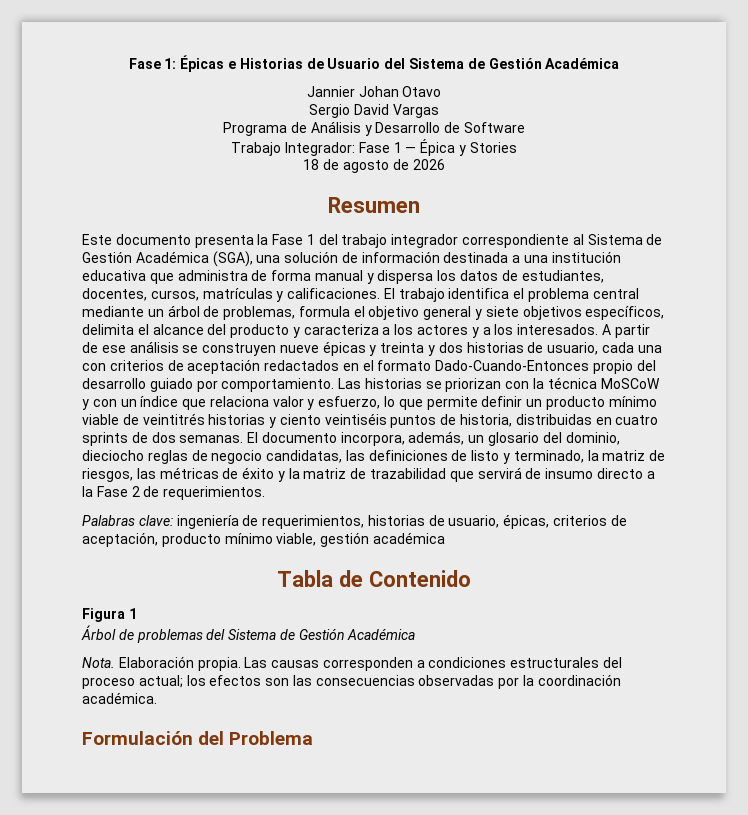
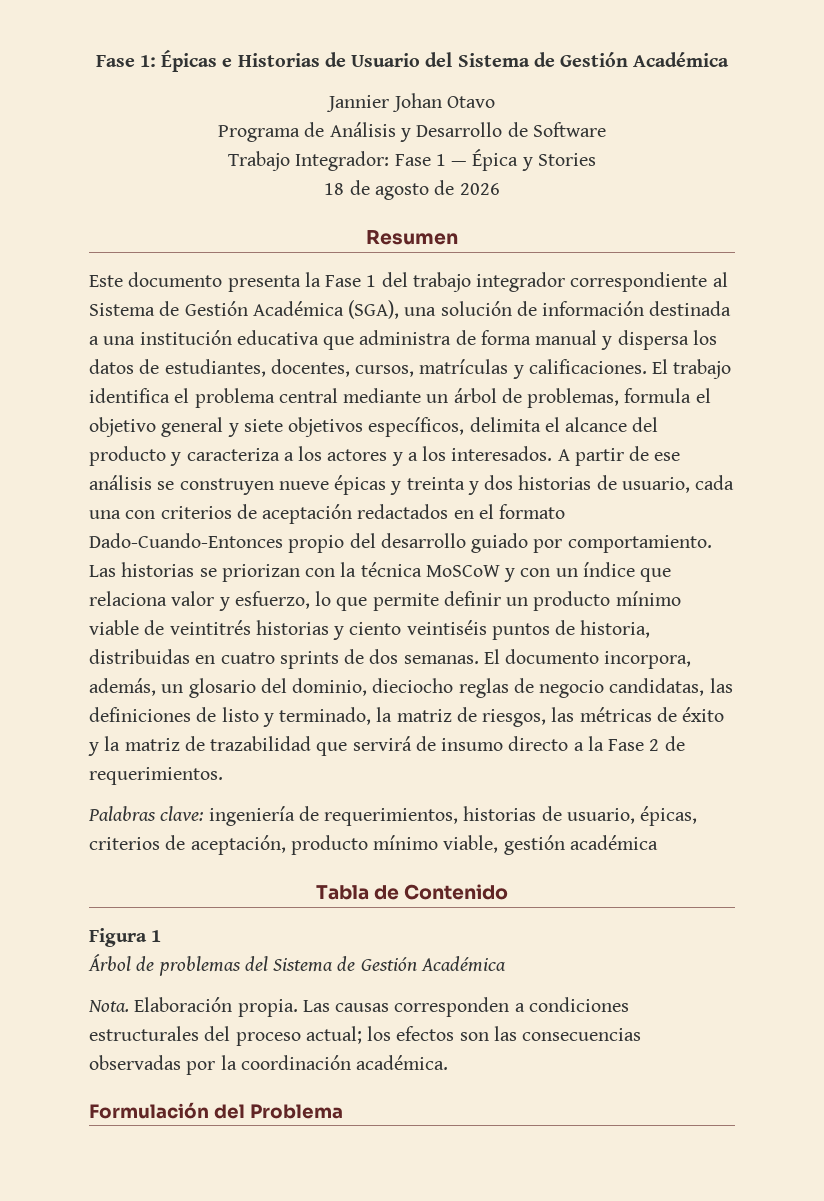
- Sergio David Vargas

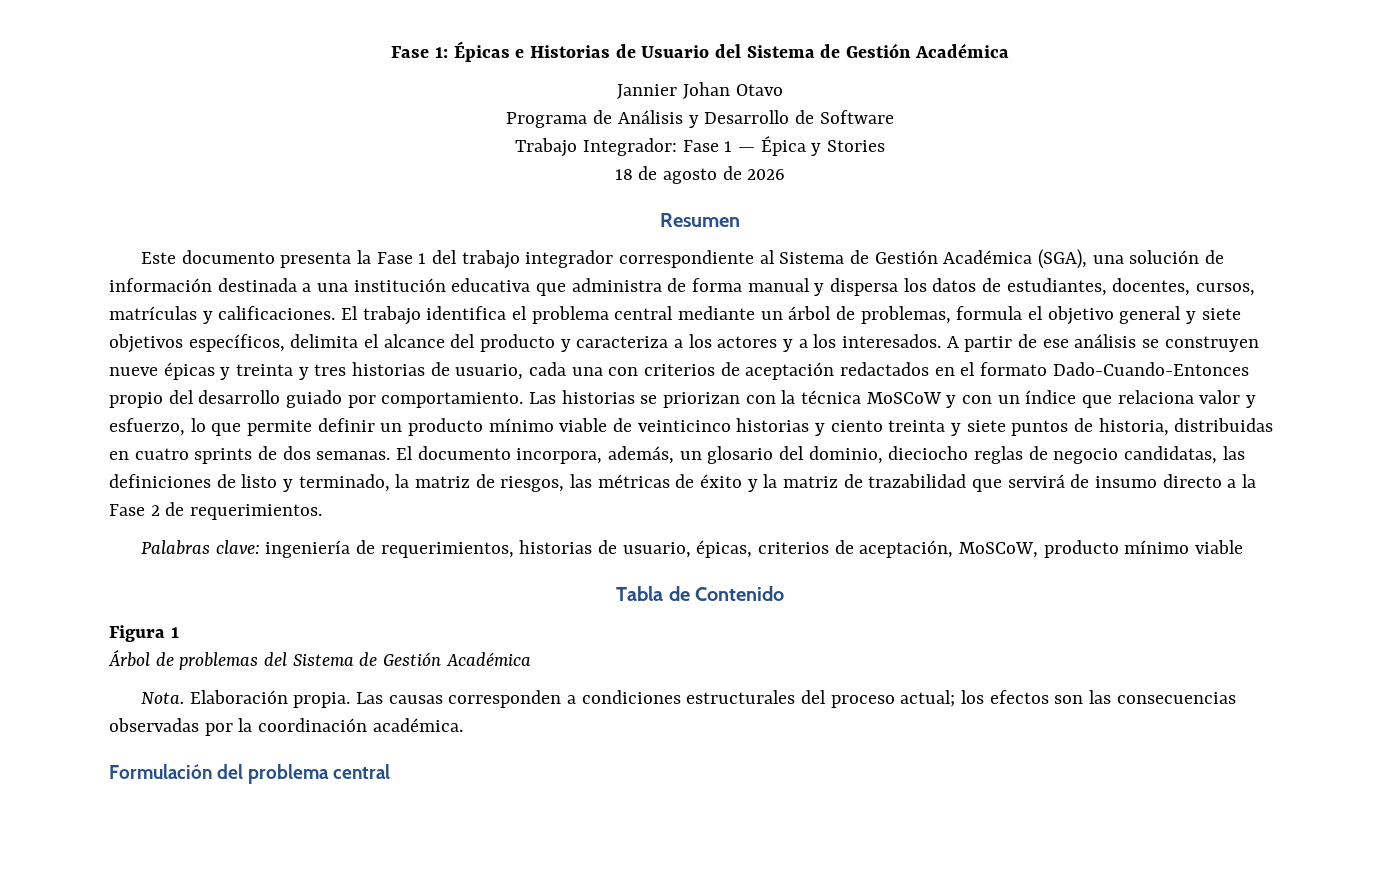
- A partir de ese análisis se construyen nueve épicas y treinta y dos historias de usuario, cada una con criterios de aceptación redactados en el formato Dado-Cuando-Entonces propio del desarrollo guiado por comportamiento.
+ A partir de ese análisis se construyen nueve épicas y treinta y tres historias de usuario, cada una con criterios de aceptación redactados en el formato Dado-Cuando-Entonces propio del desarrollo guiado por comportamiento.
- Las historias se priorizan con la técnica MoSCoW y con un índice que relaciona valor y esfuerzo, lo que permite definir un producto mínimo viable de veintitrés historias y ciento veintiséis puntos de historia, distribuidas en cuatro sprints de dos semanas.
+ Las historias se priorizan con la técnica MoSCoW y con un índice que relaciona valor y esfuerzo, lo que permite definir un producto mínimo viable de veinticinco historias y ciento treinta y siete puntos de historia, distribuidas en cuatro sprints de dos semanas.
- Palabras clave: ingeniería de requerimientos, historias de usuario, épicas, criterios de aceptación, producto mínimo viable, gestión académica
+ Palabras clave: ingeniería de requerimientos, historias de usuario, épicas, criterios de aceptación, MoSCoW, producto mínimo viable
- Formulación del Problema
+ Formulación del problema central

